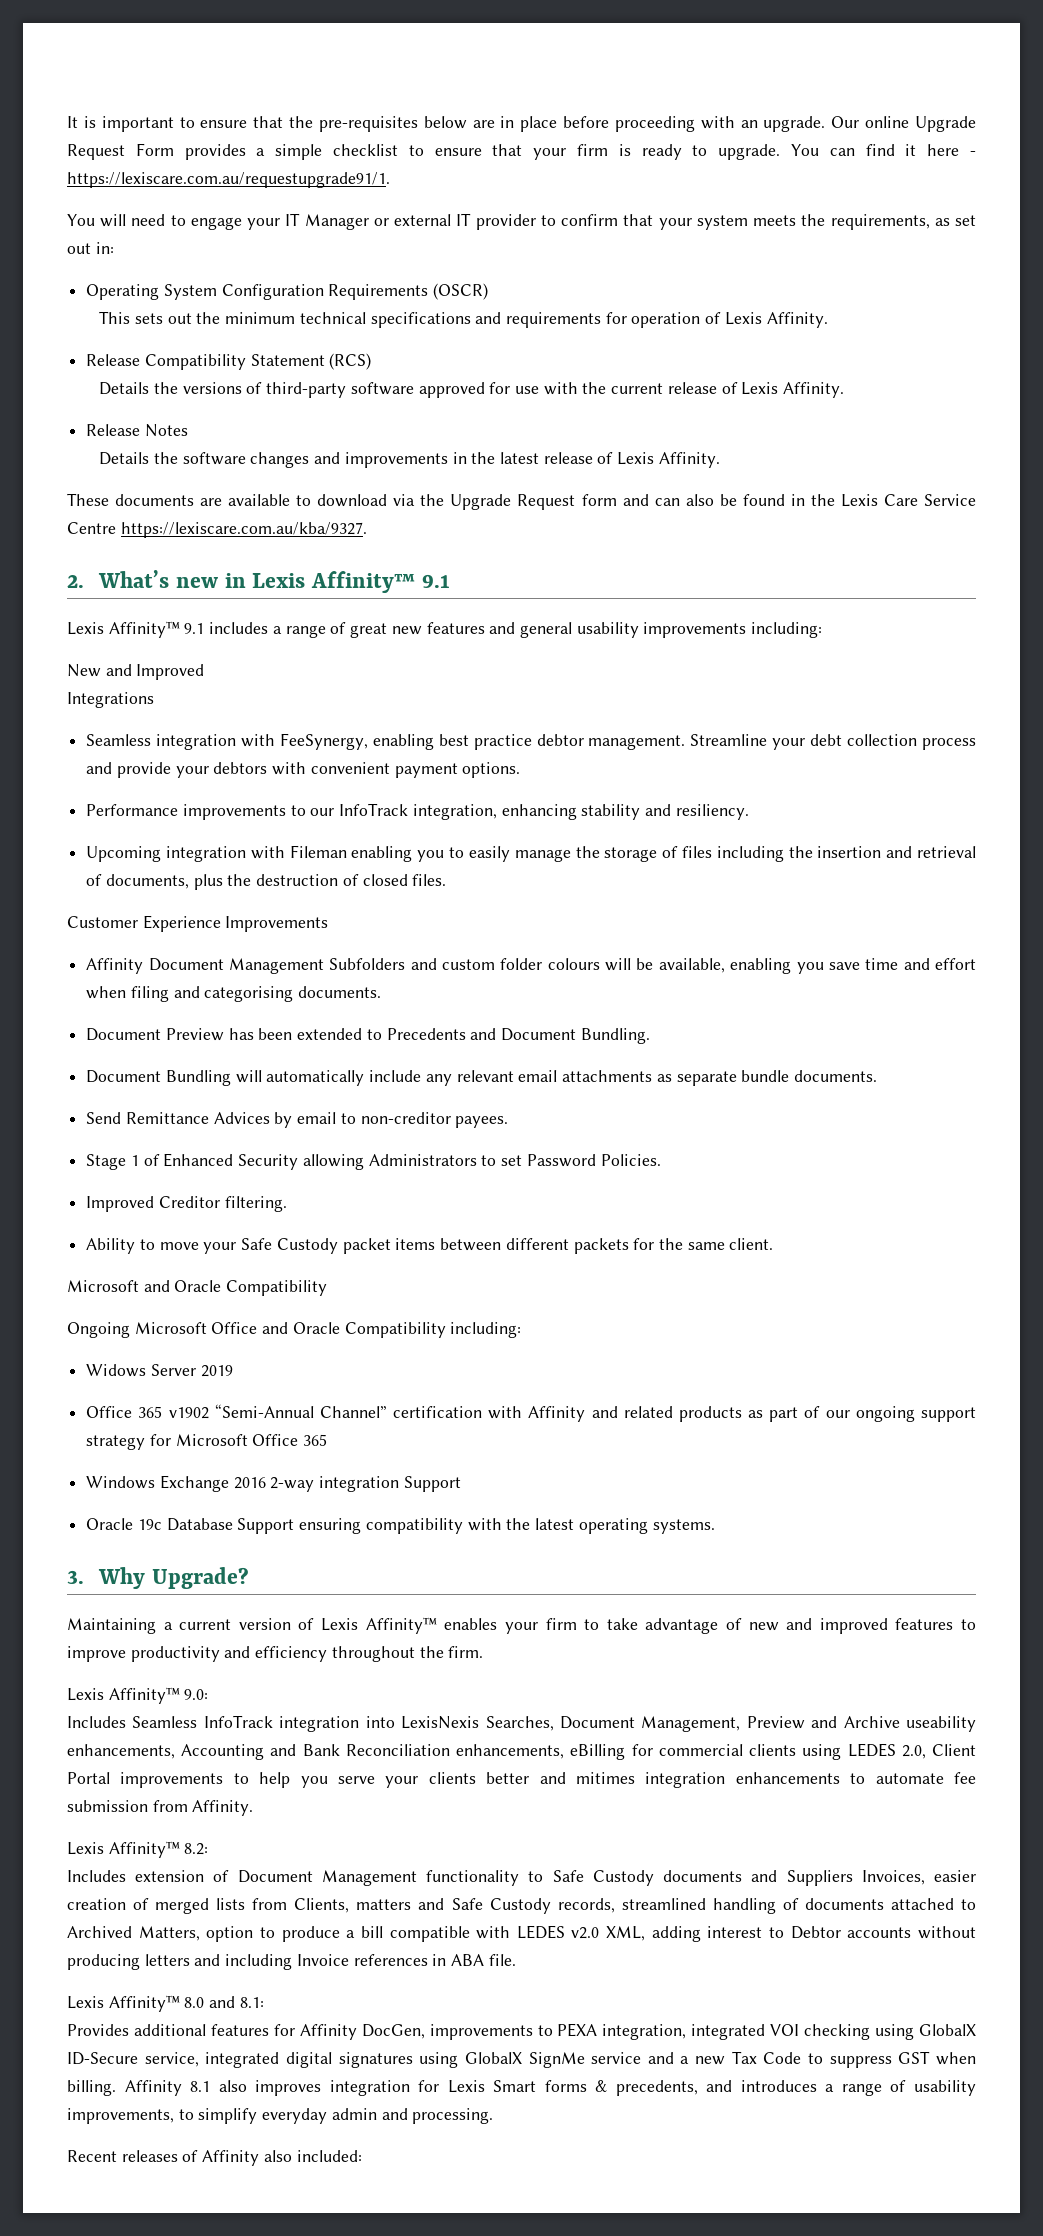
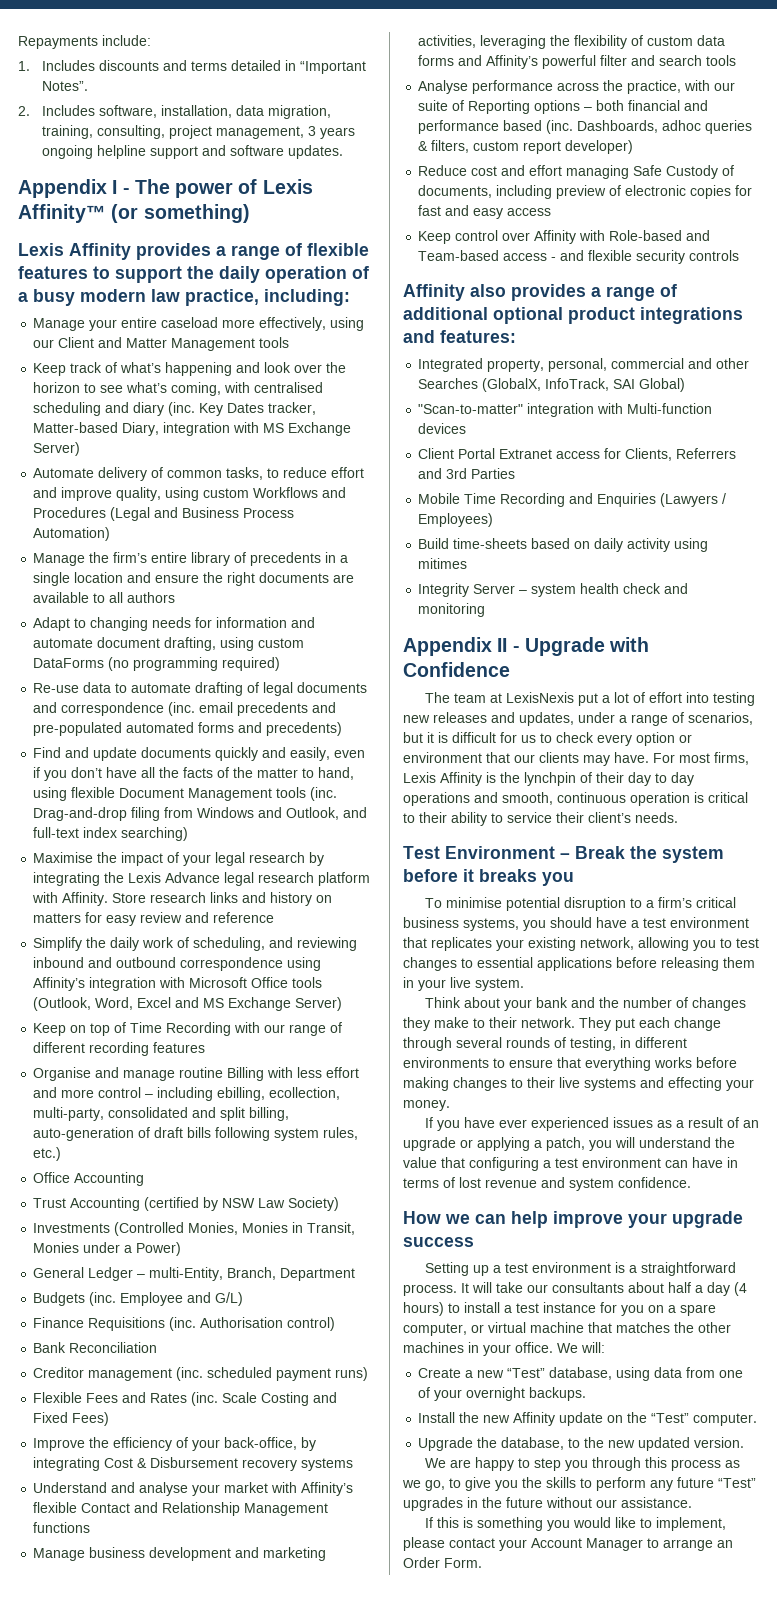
- It is important to ensure that the pre-requisites below are in place before proceeding with an upgrade. Our online Upgrade Request Form provides a simple checklist to ensure that your firm is ready to upgrade. You can find it here - https://lexiscare.com.au/requestupgrade91/1.
- You will need to engage your IT Manager or external IT provider to confirm that your system meets the requirements, as set out in:
- Operating System Configuration Requirements (OSCR)
- This sets out the minimum technical specifications and requirements for operation of Lexis Affinity.
- Release Compatibility Statement (RCS)
- Details the versions of third-party software approved for use with the current release of Lexis Affinity.
- Release Notes
- Details the software changes and improvements in the latest release of Lexis Affinity.
- These documents are available to download via the Upgrade Request form and can also be found in the Lexis Care Service Centre https://lexiscare.com.au/kba/9327.
- 2. What’s new in Lexis Affinity™ 9.1
- Lexis Affinity™ 9.1 includes a range of great new features and general usability improvements including:
- New and Improved
- Integrations
- Seamless integration with FeeSynergy, enabling best practice debtor management. Streamline your debt collection process and provide your debtors with convenient payment options.
- Performance improvements to our InfoTrack integration, enhancing stability and resiliency.
- Upcoming integration with Fileman enabling you to easily manage the storage of files including the insertion and retrieval of documents, plus the destruction of closed files.
- Customer Experience Improvements
- Affinity Document Management Subfolders and custom folder colours will be available, enabling you save time and effort when filing and categorising documents.
- Document Preview has been extended to Precedents and Document Bundling.
- Document Bundling will automatically include any relevant email attachments as separate bundle documents.
- Send Remittance Advices by email to non-creditor payees.
- Stage 1 of Enhanced Security allowing Administrators to set Password Policies.
- Improved Creditor filtering.
- Ability to move your Safe Custody packet items between different packets for the same client.
- Microsoft and Oracle Compatibility
- Ongoing Microsoft Office and Oracle Compatibility including:
- Widows Server 2019
- Office 365 v1902 “Semi-Annual Channel” certification with Affinity and related products as part of our ongoing support strategy for Microsoft Office 365
- Windows Exchange 2016 2-way integration Support
- Oracle 19c Database Support ensuring compatibility with the latest operating systems.
- 3. Why Upgrade?
- Maintaining a current version of Lexis Affinity™ enables your firm to take advantage of new and improved features to improve productivity and efficiency throughout the firm.
- Lexis Affinity™ 9.0:
- Includes Seamless InfoTrack integration into LexisNexis Searches, Document Management, Preview and Archive useability enhancements, Accounting and Bank Reconciliation enhancements, eBilling for commercial clients using LEDES 2.0, Client Portal improvements to help you serve your clients better and mitimes integration enhancements to automate fee submission from Affinity.
- Lexis Affinity™ 8.2:
- Includes extension of Document Management functionality to Safe Custody documents and Suppliers Invoices, easier creation of merged lists from Clients, matters and Safe Custody records, streamlined handling of documents attached to Archived Matters, option to produce a bill compatible with LEDES v2.0 XML, adding interest to Debtor accounts without producing letters and including Invoice references in ABA file.
- Lexis Affinity™ 8.0 and 8.1:
- Provides additional features for Affinity DocGen, improvements to PEXA integration, integrated VOI checking using GlobalX ID-Secure service, integrated digital signatures using GlobalX SignMe service and a new Tax Code to suppress GST when billing. Affinity 8.1 also improves integration for Lexis Smart forms & precedents, and introduces a range of usability improvements, to simplify everyday admin and processing.
- Recent releases of Affinity also included:
+ Repayments include:
+ 1. Includes discounts and terms detailed in “Important Notes”.
+ 2. Includes software, installation, data migration, training, consulting, project management, 3 years ongoing helpline support and software updates.
+ Appendix I - The power of Lexis Affinity™ (or something)
+ Lexis Affinity provides a range of flexible features to support the daily operation of a busy modern law practice, including:
+ Manage your entire caseload more effectively, using our Client and Matter Management tools
+ Keep track of what’s happening and look over the horizon to see what’s coming, with centralised scheduling and diary (inc. Key Dates tracker, Matter-based Diary, integration with MS Exchange Server)
+ Automate delivery of common tasks, to reduce effort and improve quality, using custom Workflows and Procedures (Legal and Business Process Automation)
+ Manage the firm’s entire library of precedents in a single location and ensure the right documents are available to all authors
+ Adapt to changing needs for information and automate document drafting, using custom DataForms (no programming required)
+ Re-use data to automate drafting of legal documents and correspondence (inc. email precedents and pre-populated automated forms and precedents)
+ Find and update documents quickly and easily, even if you don’t have all the facts of the matter to hand, using flexible Document Management tools (inc. Drag-and-drop filing from Windows and Outlook, and full-text index searching)
+ Maximise the impact of your legal research by integrating the Lexis Advance legal research platform with Affinity. Store research links and history on matters for easy review and reference
+ Simplify the daily work of scheduling, and reviewing inbound and outbound correspondence using Affinity’s integration with Microsoft Office tools (Outlook, Word, Excel and MS Exchange Server)
+ Keep on top of Time Recording with our range of different recording features
+ Organise and manage routine Billing with less effort and more control – including ebilling, ecollection, multi-party, consolidated and split billing, auto-generation of draft bills following system rules, etc.)
+ Office Accounting
+ Trust Accounting (certified by NSW Law Society)
+ Investments (Controlled Monies, Monies in Transit, Monies under a Power)
+ General Ledger – multi-Entity, Branch, Department
+ Budgets (inc. Employee and G/L)
+ Finance Requisitions (inc. Authorisation control)
+ Bank Reconciliation
+ Creditor management (inc. scheduled payment runs)
+ Flexible Fees and Rates (inc. Scale Costing and Fixed Fees)
+ Improve the efficiency of your back-office, by integrating Cost & Disbursement recovery systems
+ Understand and analyse your market with Affinity’s flexible Contact and Relationship Management functions
+ Manage business development and marketing activities, leveraging the flexibility of custom data forms and Affinity’s powerful filter and search tools
+ Analyse performance across the practice, with our suite of Reporting options – both financial and performance based (inc. Dashboards, adhoc queries & filters, custom report developer)
+ Reduce cost and effort managing Safe Custody of documents, including preview of electronic copies for fast and easy access
+ Keep control over Affinity with Role-based and Team-based access - and flexible security controls
+ Affinity also provides a range of additional optional product integrations and features:
+ Integrated property, personal, commercial and other Searches (GlobalX, InfoTrack, SAI Global)
+ "Scan-to-matter" integration with Multi-function devices
+ Client Portal Extranet access for Clients, Referrers and 3rd Parties
+ Mobile Time Recording and Enquiries (Lawyers / Employees)
+ Build time-sheets based on daily activity using mitimes
+ Integrity Server – system health check and monitoring
+ Appendix II - Upgrade with Confidence
+ The team at LexisNexis put a lot of effort into testing new releases and updates, under a range of scenarios, but it is difficult for us to check every option or environment that our clients may have. For most firms, Lexis Affinity is the lynchpin of their day to day operations and smooth, continuous operation is critical to their ability to service their client’s needs.
+ Test Environment – Break the system before it breaks you
+ To minimise potential disruption to a firm’s critical business systems, you should have a test environment that replicates your existing network, allowing you to test changes to essential applications before releasing them in your live system.
+ Think about your bank and the number of changes they make to their network. They put each change through several rounds of testing, in different environments to ensure that everything works before making changes to their live systems and effecting your money.
+ If you have ever experienced issues as a result of an upgrade or applying a patch, you will understand the value that configuring a test environment can have in terms of lost revenue and system confidence.
+ How we can help improve your upgrade success
+ Setting up a test environment is a straightforward process. It will take our consultants about half a day (4 hours) to install a test instance for you on a spare computer, or virtual machine that matches the other machines in your office. We will:
+ Create a new “Test” database, using data from one of your overnight backups.
+ Install the new Affinity update on the “Test” computer.
+ Upgrade the database, to the new updated version.
+ We are happy to step you through this process as we go, to give you the skills to perform any future “Test” upgrades in the future without our assistance.
+ If this is something you would like to implement, please contact your Account Manager to arrange an Order Form.

